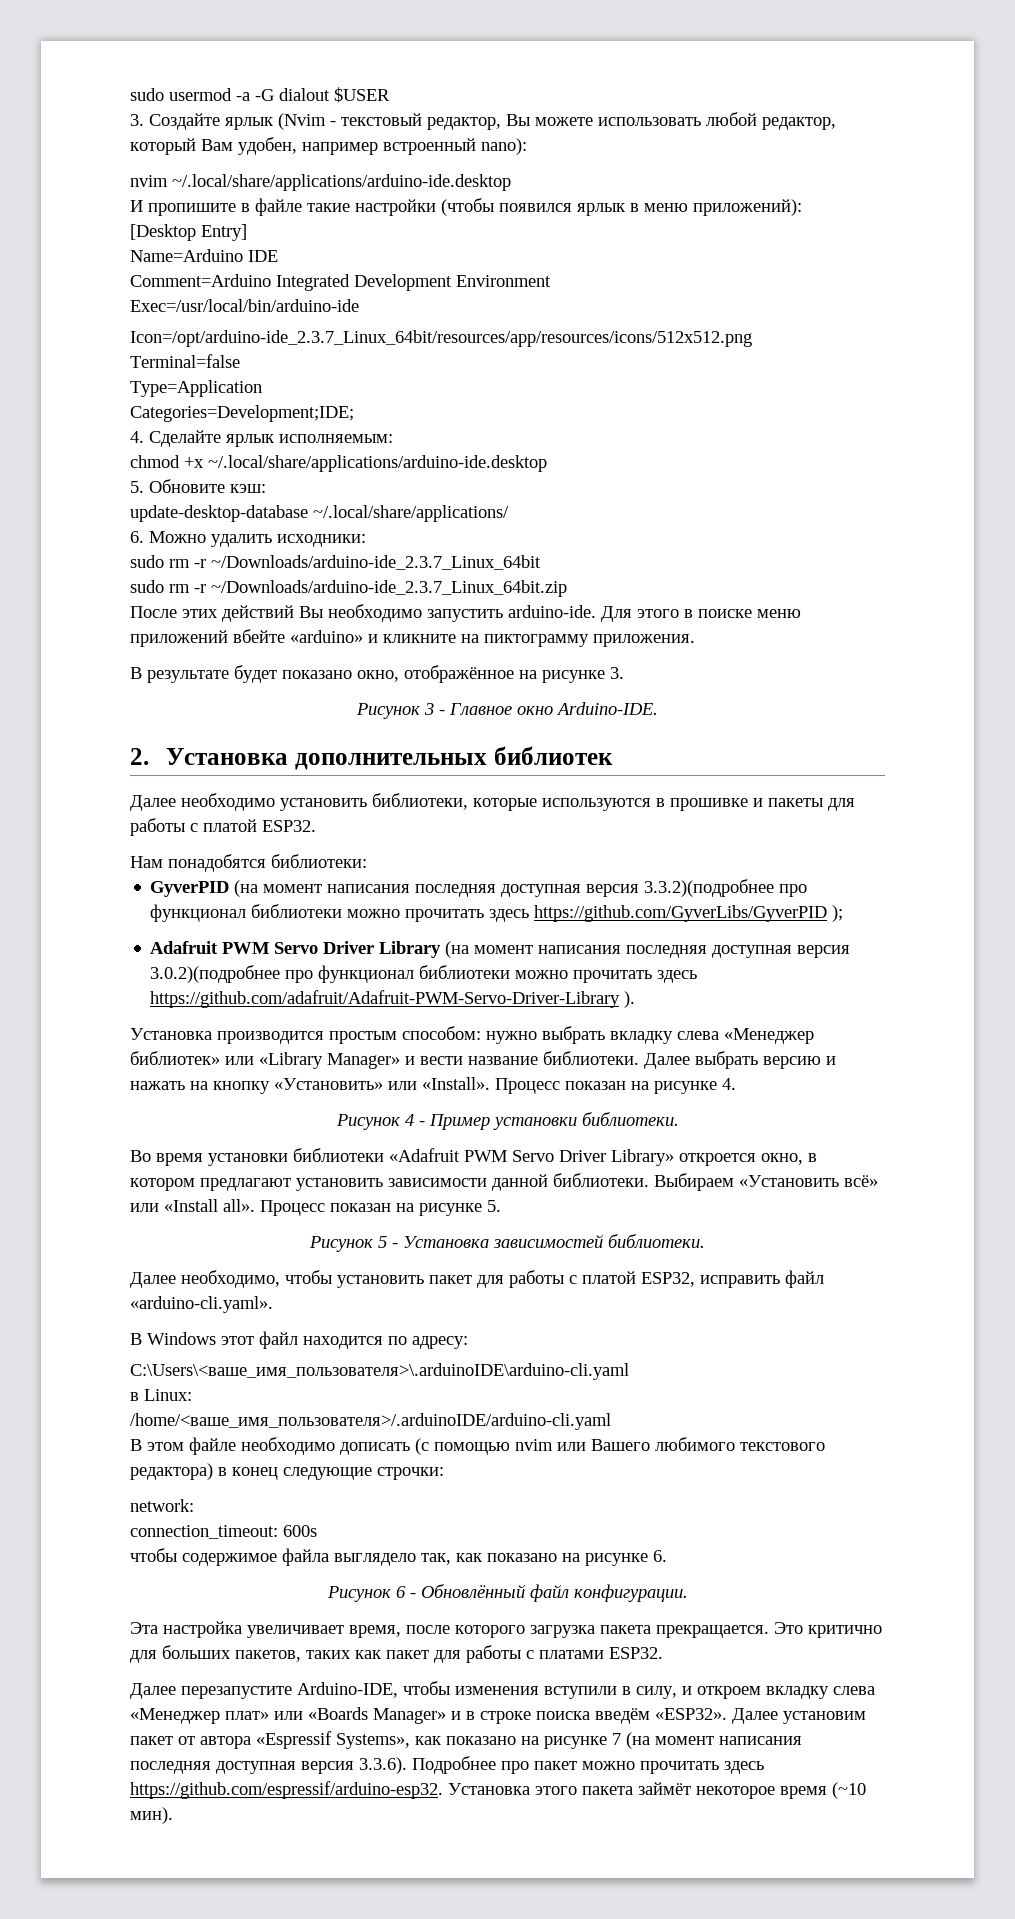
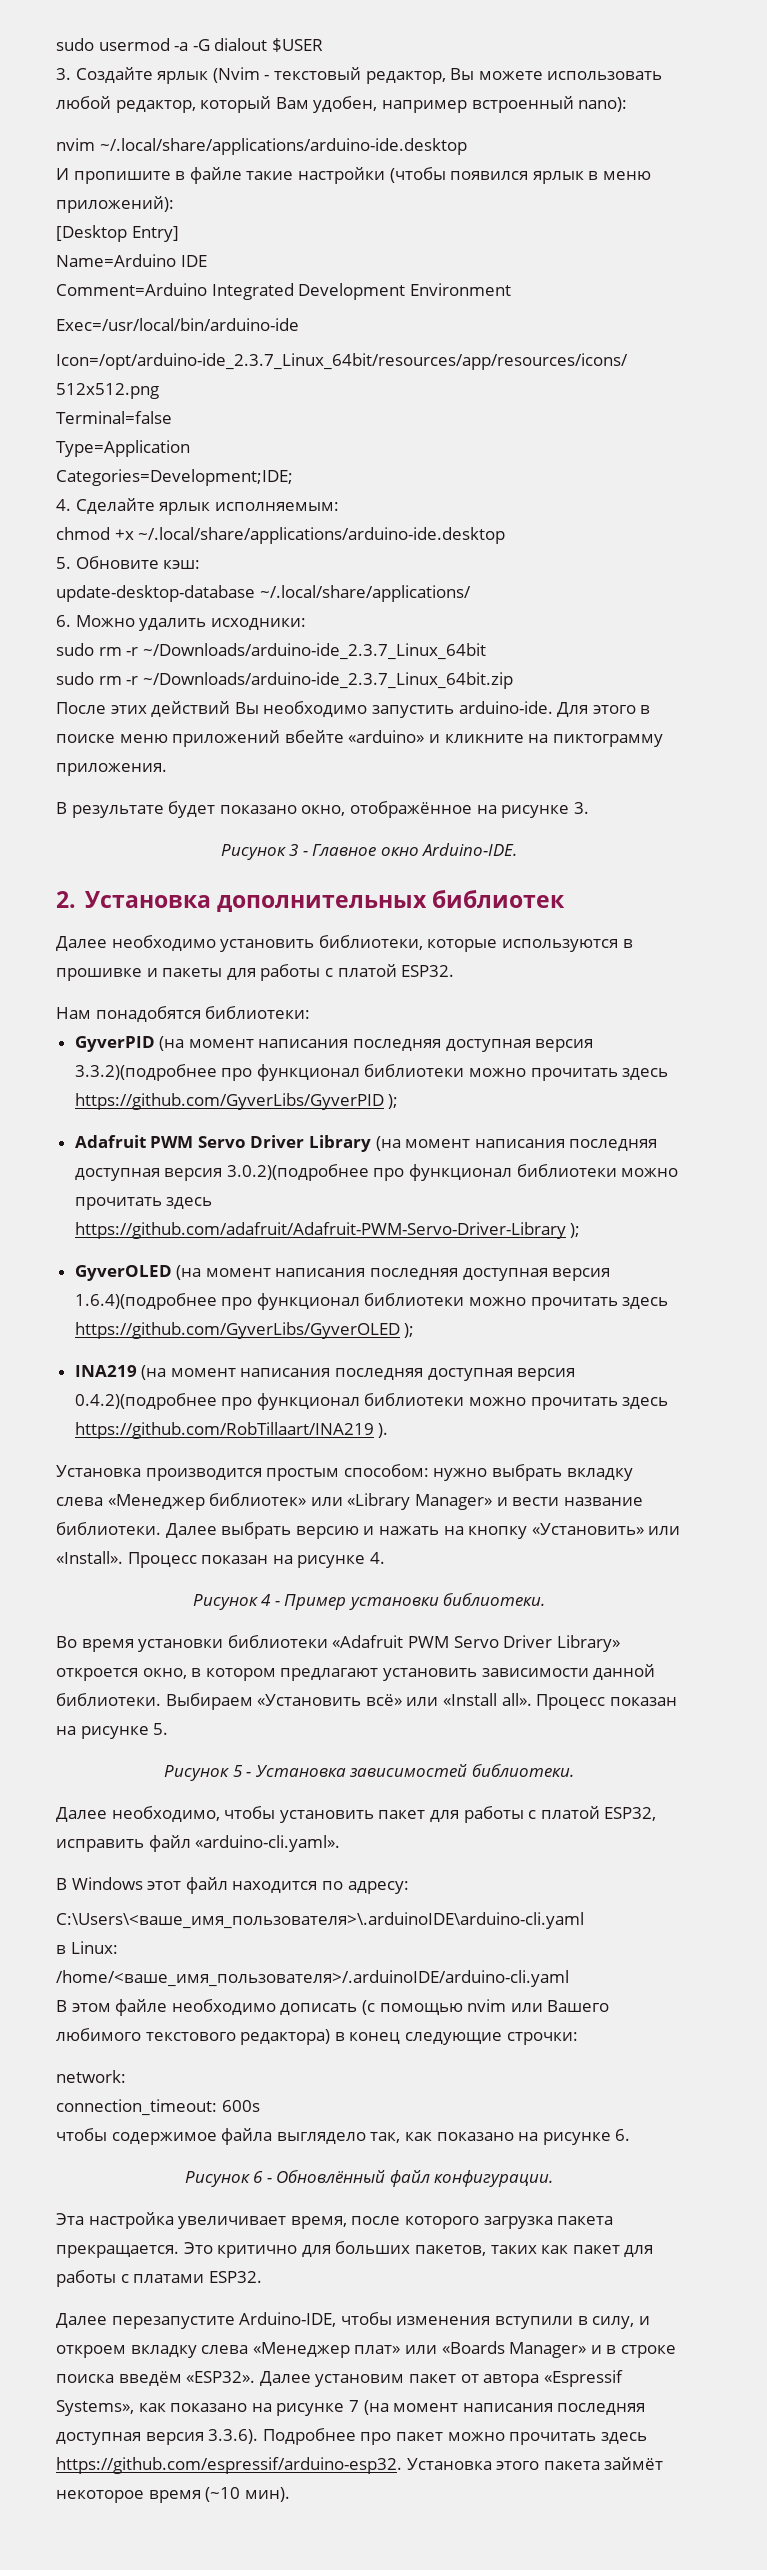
- Adafruit PWM Servo Driver Library (на момент написания последняя доступная версия 3.0.2)(подробнее про функционал библиотеки можно прочитать здесь https://github.com/adafruit/Adafruit-PWM-Servo-Driver-Library ).
+ Adafruit PWM Servo Driver Library (на момент написания последняя доступная версия 3.0.2)(подробнее про функционал библиотеки можно прочитать здесь https://github.com/adafruit/Adafruit-PWM-Servo-Driver-Library );
+ GyverOLED (на момент написания последняя доступная версия 1.6.4)(подробнее про функционал библиотеки можно прочитать здесь https://github.com/GyverLibs/GyverOLED );
+ INA219 (на момент написания последняя доступная версия 0.4.2)(подробнее про функционал библиотеки можно прочитать здесь https://github.com/RobTillaart/INA219 ).

